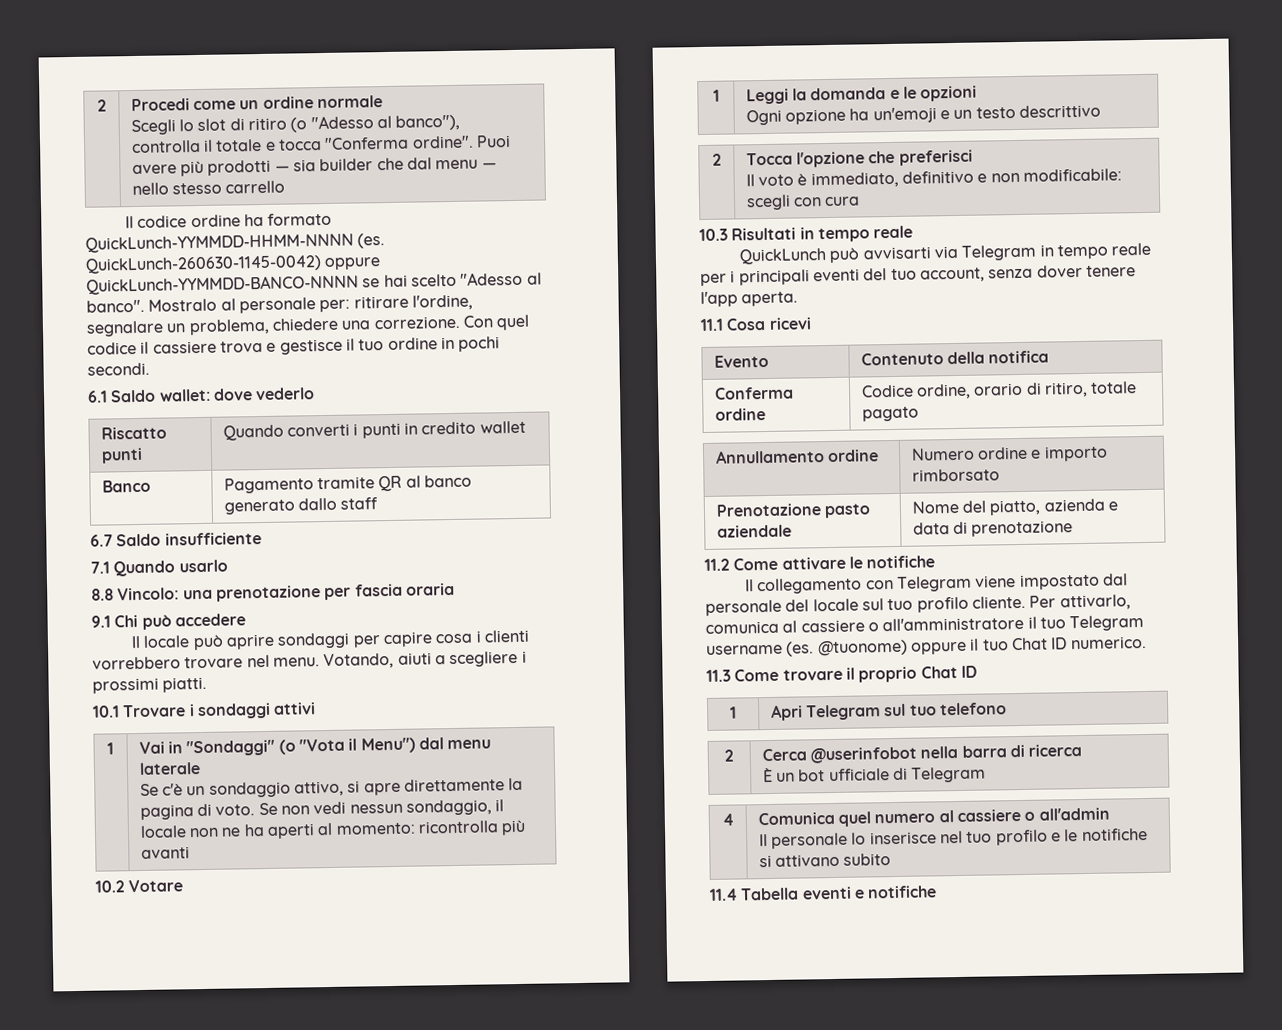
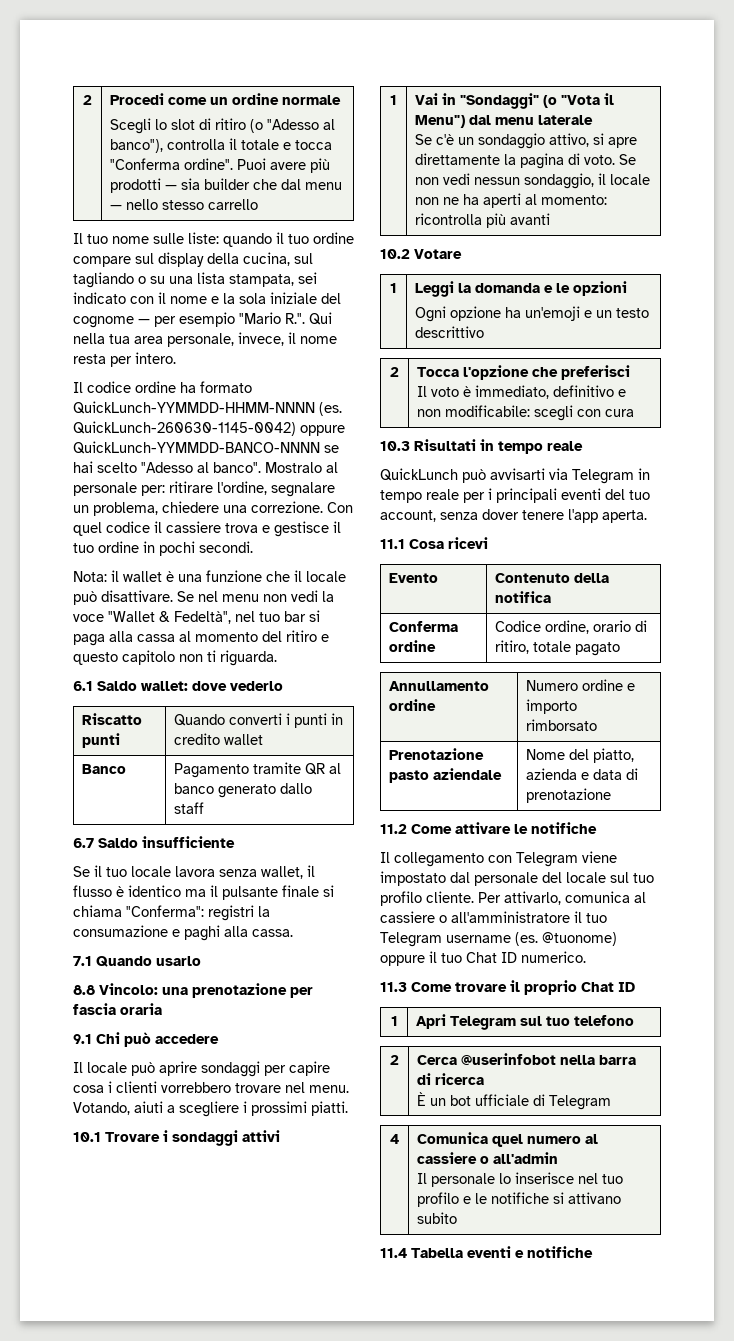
+ Il tuo nome sulle liste: quando il tuo ordine compare sul display della cucina, sul tagliando o su una lista stampata, sei indicato con il nome e la sola iniziale del cognome — per esempio "Mario R.". Qui nella tua area personale, invece, il nome resta per intero.
+ Nota: il wallet è una funzione che il locale può disattivare. Se nel menu non vedi la voce "Wallet & Fedeltà", nel tuo bar si paga alla cassa al momento del ritiro e questo capitolo non ti riguarda.
+ Se il tuo locale lavora senza wallet, il flusso è identico ma il pulsante finale si chiama "Conferma": registri la consumazione e paghi alla cassa.

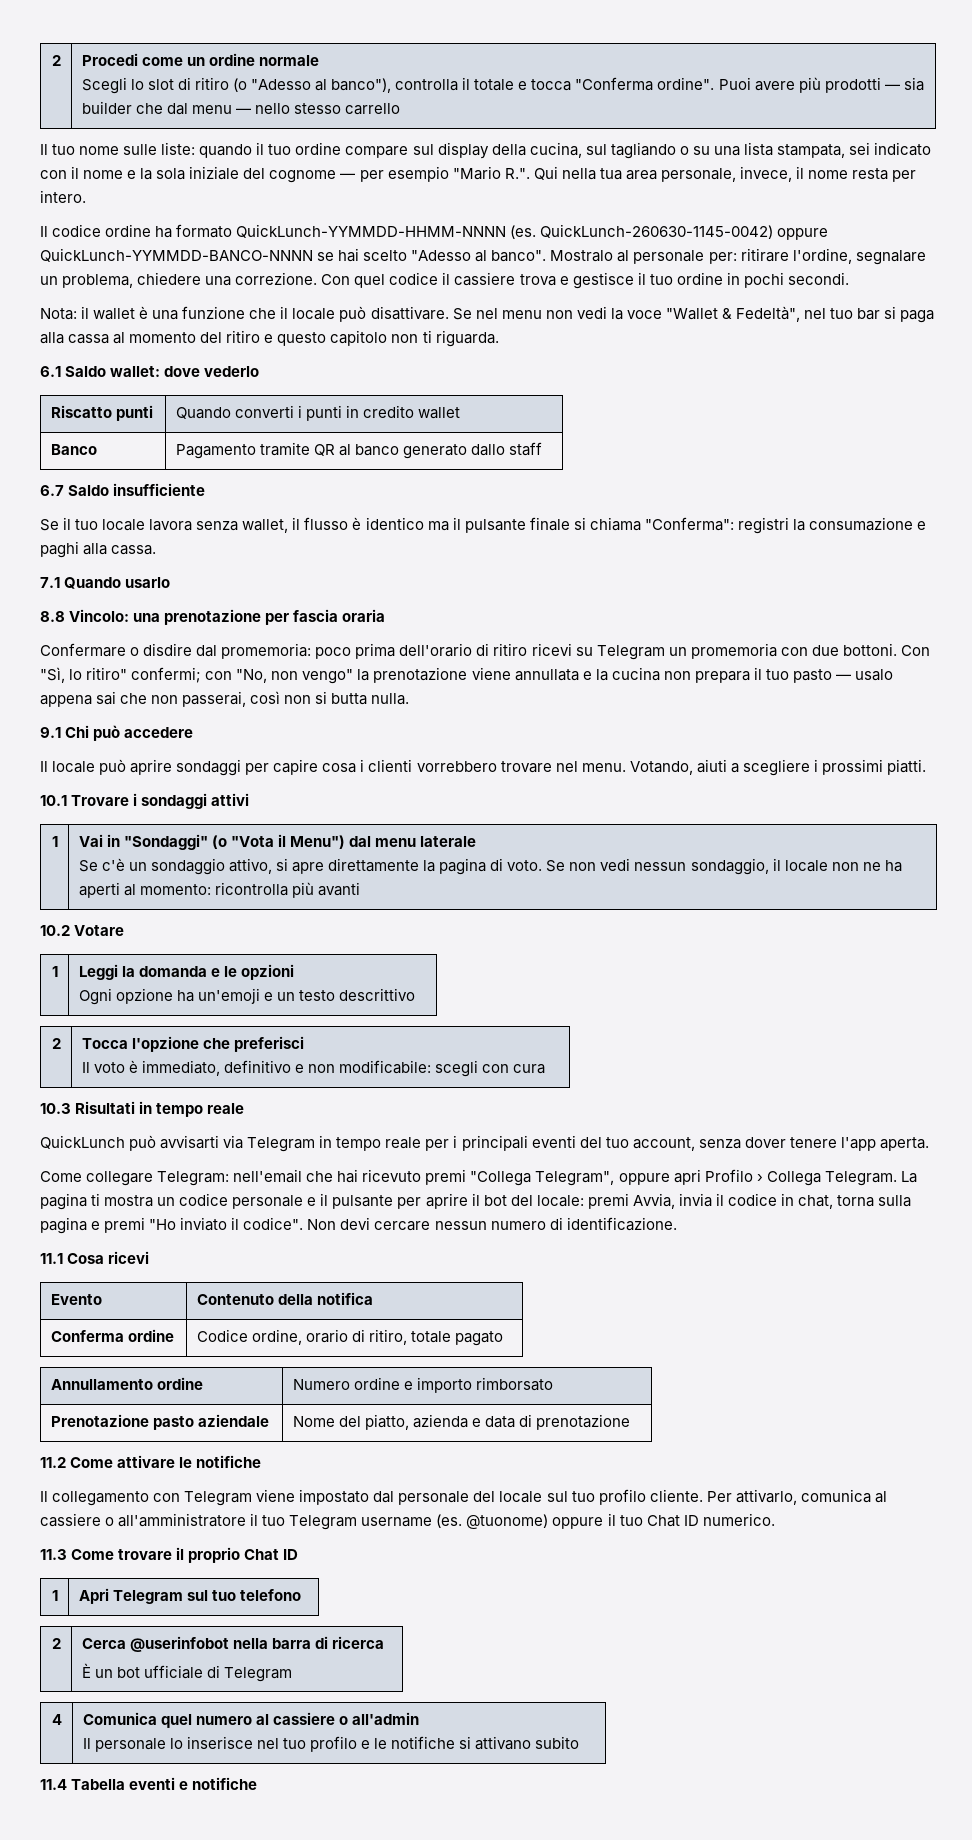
+ Confermare o disdire dal promemoria: poco prima dell'orario di ritiro ricevi su Telegram un promemoria con due bottoni. Con "Sì, lo ritiro" confermi; con "No, non vengo" la prenotazione viene annullata e la cucina non prepara il tuo pasto — usalo appena sai che non passerai, così non si butta nulla.
+ Come collegare Telegram: nell'email che hai ricevuto premi "Collega Telegram", oppure apri Profilo › Collega Telegram. La pagina ti mostra un codice personale e il pulsante per aprire il bot del locale: premi Avvia, invia il codice in chat, torna sulla pagina e premi "Ho inviato il codice". Non devi cercare nessun numero di identificazione.

